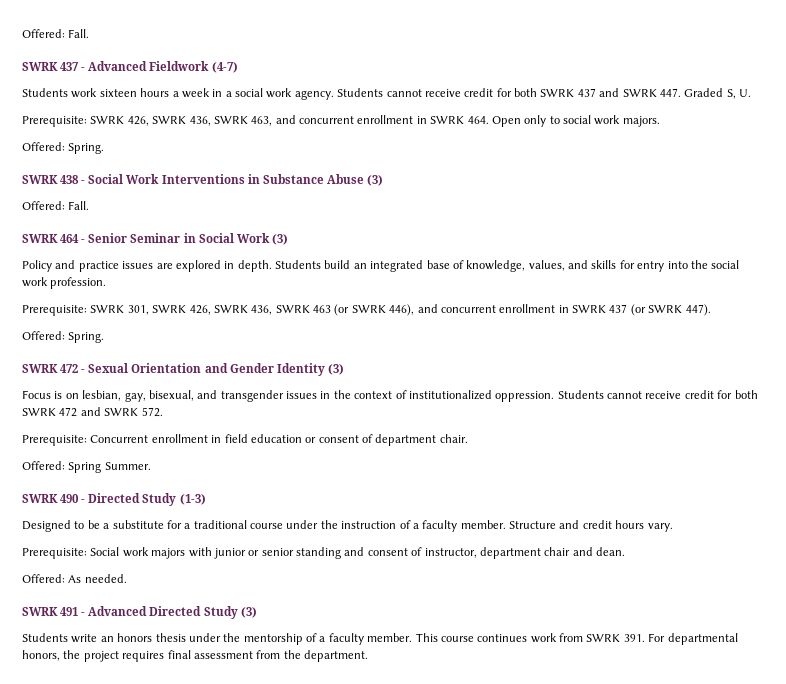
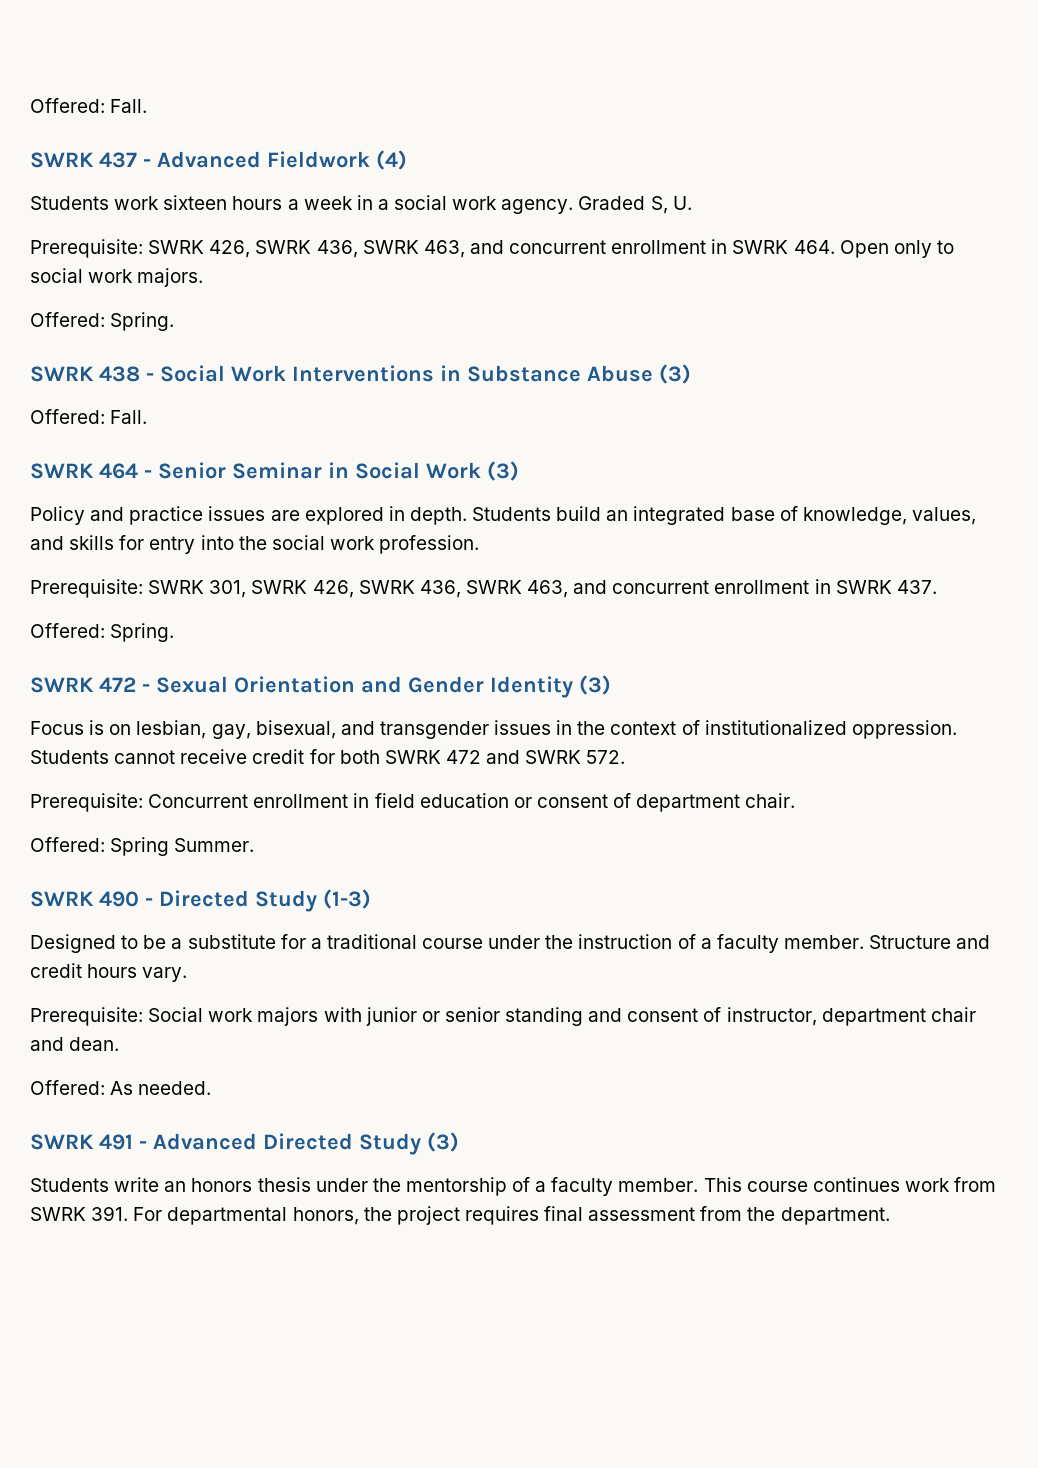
- SWRK 437 - Advanced Fieldwork (4-7)
+ SWRK 437 - Advanced Fieldwork (4)
- Students cannot receive credit for both SWRK 437 and SWRK 447. Graded S, U.
+ Graded S, U.
- Prerequisite: SWRK 301, SWRK 426, SWRK 436, SWRK 463 (or SWRK 446), and concurrent enrollment in SWRK 437 (or SWRK 447).
+ Prerequisite: SWRK 301, SWRK 426, SWRK 436, SWRK 463, and concurrent enrollment in SWRK 437.

